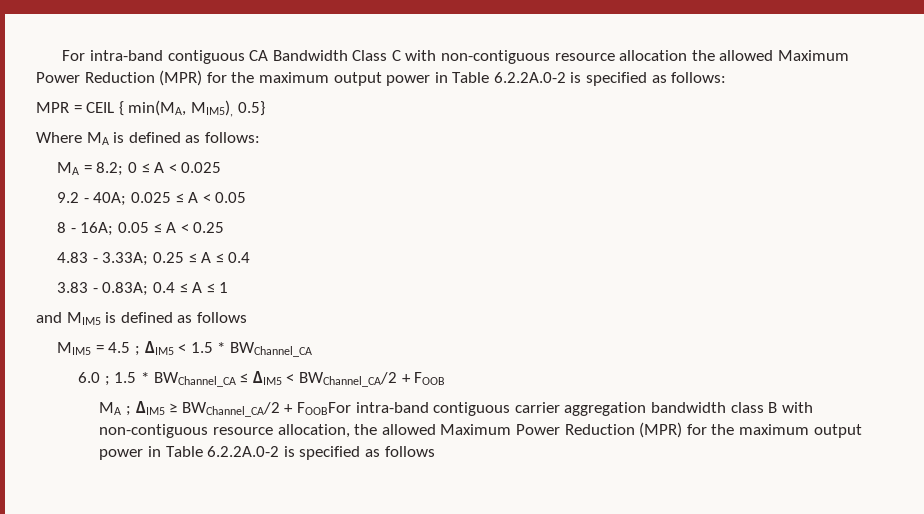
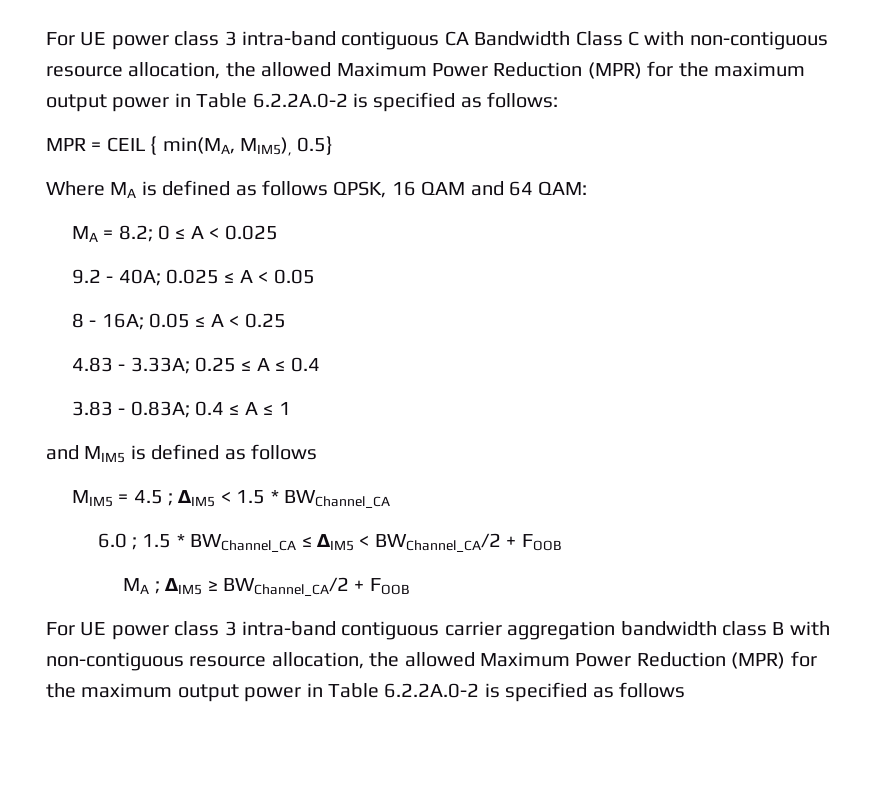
- For intra-band contiguous CA Bandwidth Class C with non-contiguous resource allocation the allowed Maximum Power Reduction (MPR) for the maximum output power in Table 6.2.2A.0-2 is specified as follows:
+ For UE power class 3 intra-band contiguous CA Bandwidth Class C with non-contiguous resource allocation, the allowed Maximum Power Reduction (MPR) for the maximum output power in Table 6.2.2A.0-2 is specified as follows:
- Where MA is defined as follows:
+ Where MA is defined as follows QPSK, 16 QAM and 64 QAM:
- MA ; ΔIM5 ≥ BWChannel_CA/2 + FOOBFor intra-band contiguous carrier aggregation bandwidth class B with non-contiguous resource allocation, the allowed Maximum Power Reduction (MPR) for the maximum output power in Table 6.2.2A.0-2 is specified as follows
+ MA ; ΔIM5 ≥ BWChannel_CA/2 + FOOB
+ For UE power class 3 intra-band contiguous carrier aggregation bandwidth class B with non-contiguous resource allocation, the allowed Maximum Power Reduction (MPR) for the maximum output power in Table 6.2.2A.0-2 is specified as follows

